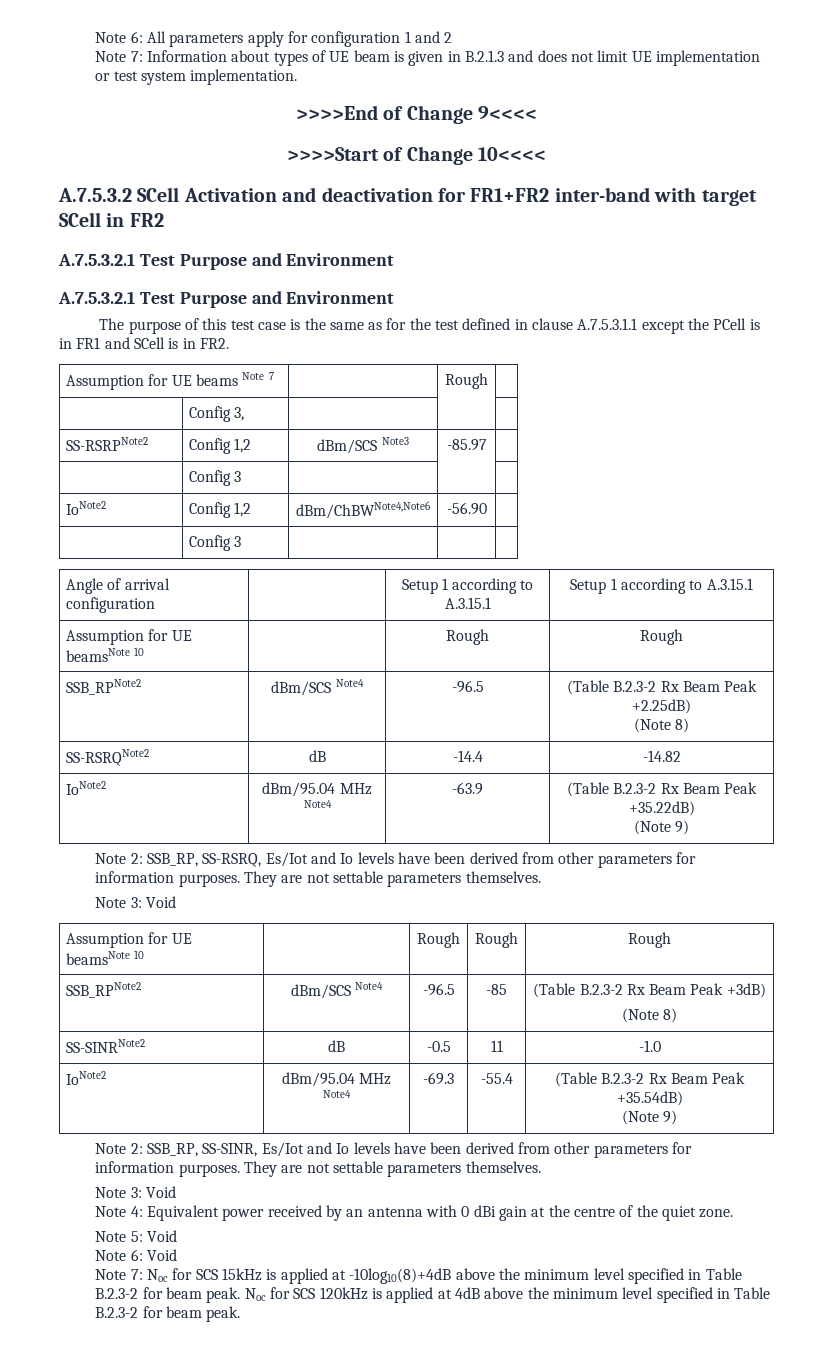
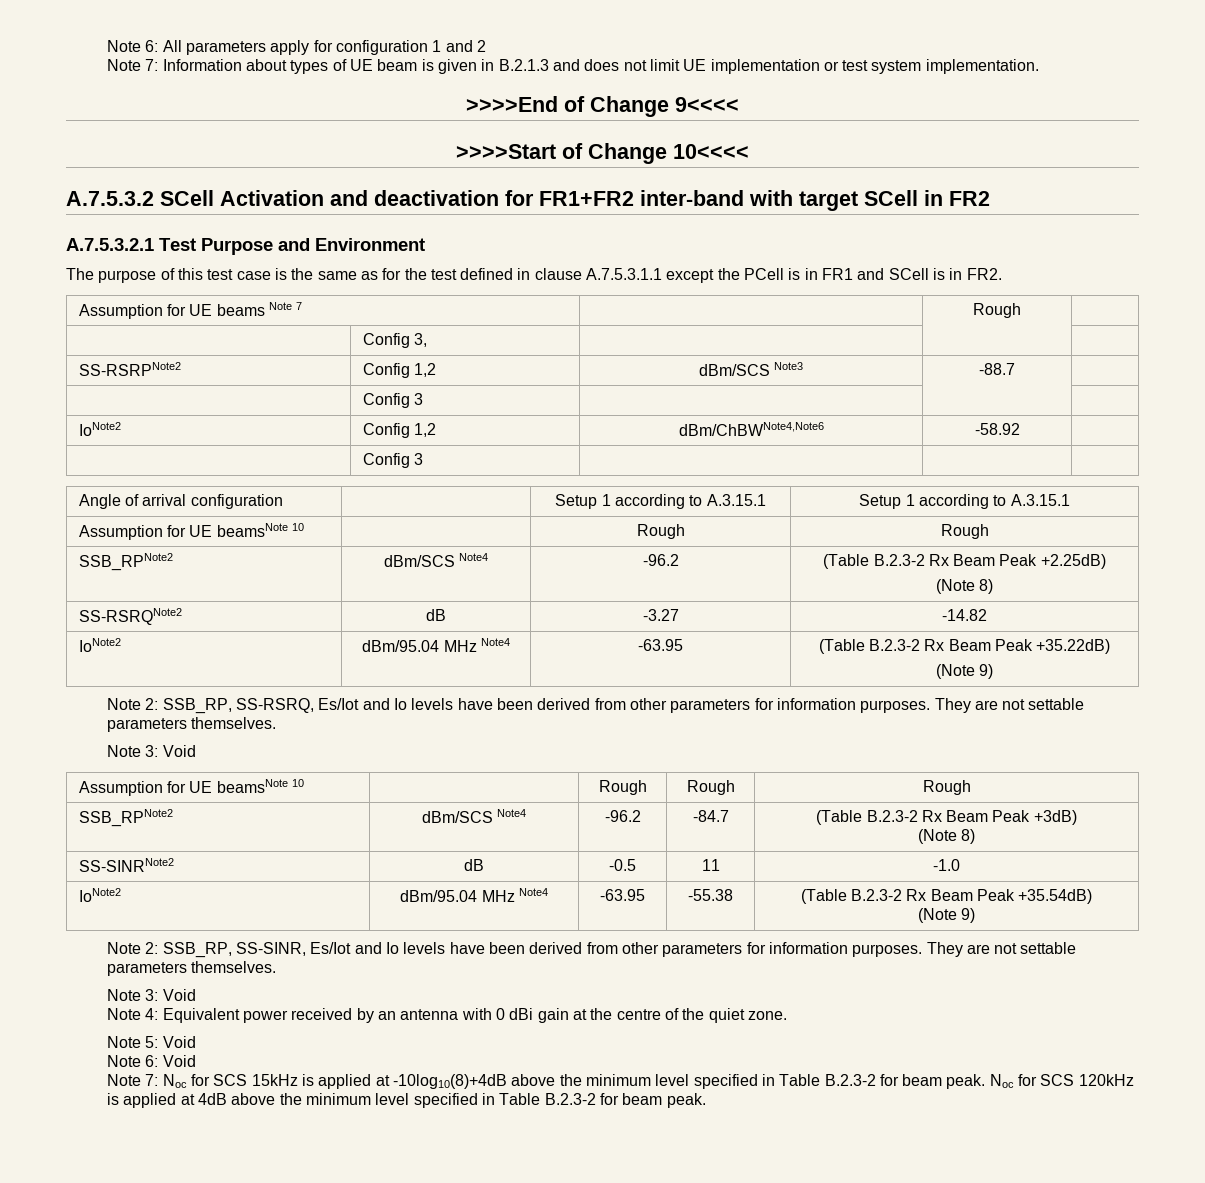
  A.7.5.3.2 SCell Activation and deactivation for FR1+FR2 inter-band with target SCell in FR2
- A.7.5.3.2.1 Test Purpose and Environment
- SS-RSRPNote2 | Config 1,2 | dBm/SCS Note3 | -85.97 |
+ SS-RSRPNote2 | Config 1,2 | dBm/SCS Note3 | -88.7 |
- IoNote2 | Config 1,2 | dBm/ChBWNote4,Note6 | -56.90 |
+ IoNote2 | Config 1,2 | dBm/ChBWNote4,Note6 | -58.92 |
- SSB_RPNote2 | dBm/SCS Note4 | -96.5 | (Table B.2.3-2 Rx Beam Peak +2.25dB)
+ SSB_RPNote2 | dBm/SCS Note4 | -96.2 | (Table B.2.3-2 Rx Beam Peak +2.25dB)
- SS-RSRQNote2 | dB | -14.4 | -14.82
+ SS-RSRQNote2 | dB | -3.27 | -14.82
- IoNote2 | dBm/95.04 MHz Note4 | -63.9 | (Table B.2.3-2 Rx Beam Peak +35.22dB)
+ IoNote2 | dBm/95.04 MHz Note4 | -63.95 | (Table B.2.3-2 Rx Beam Peak +35.22dB)
- SSB_RPNote2 | dBm/SCS Note4 | -96.5 | -85 | (Table B.2.3-2 Rx Beam Peak +3dB)
+ SSB_RPNote2 | dBm/SCS Note4 | -96.2 | -84.7 | (Table B.2.3-2 Rx Beam Peak +3dB)
- IoNote2 | dBm/95.04 MHz Note4 | -69.3 | -55.4 | (Table B.2.3-2 Rx Beam Peak +35.54dB)
+ IoNote2 | dBm/95.04 MHz Note4 | -63.95 | -55.38 | (Table B.2.3-2 Rx Beam Peak +35.54dB)

